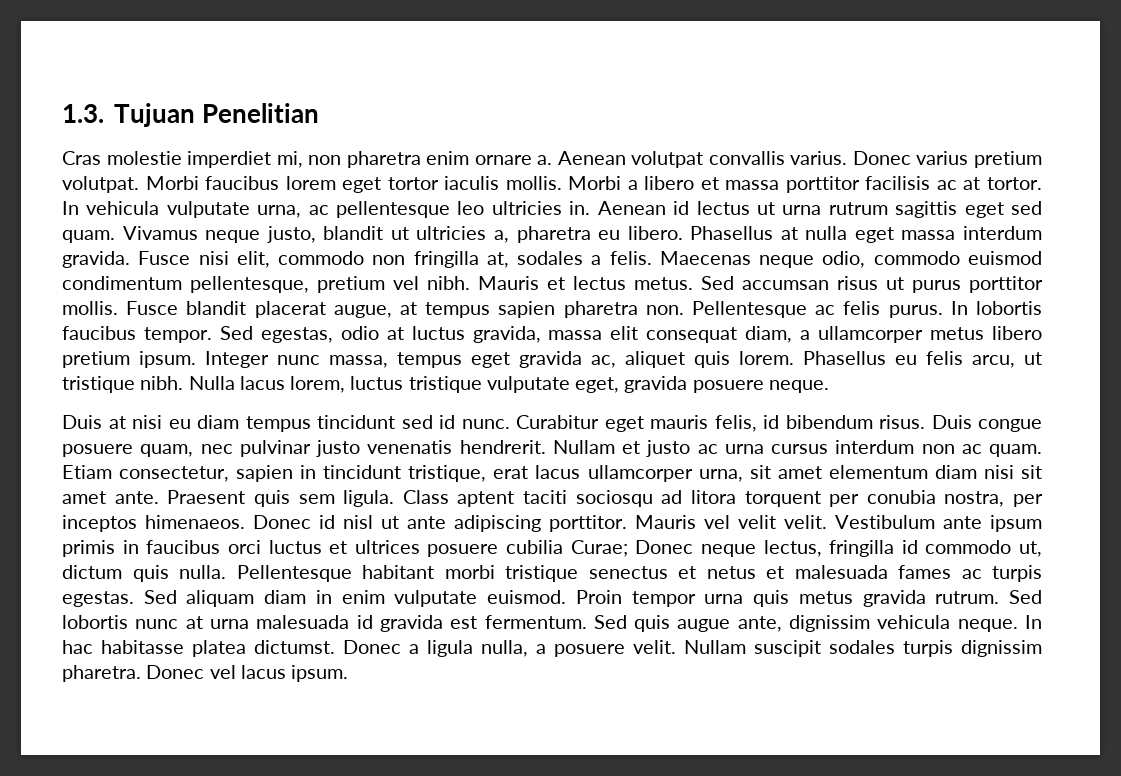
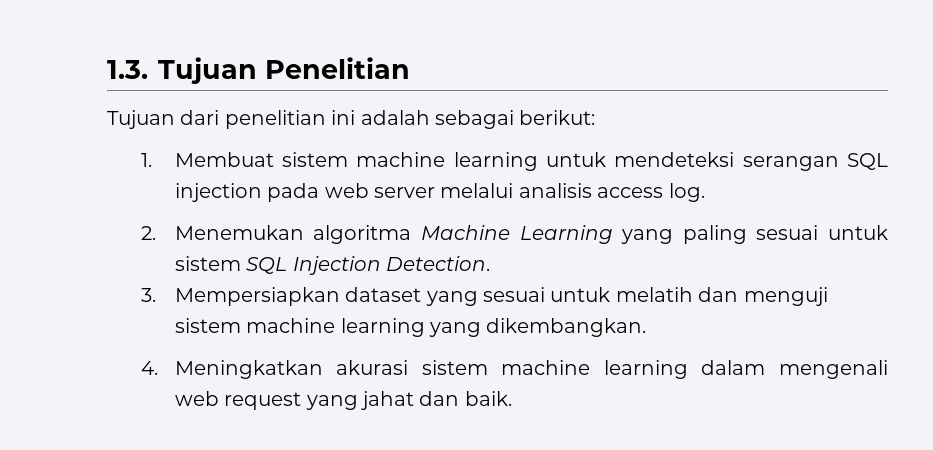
- Cras molestie imperdiet mi, non pharetra enim ornare a. Aenean volutpat convallis varius. Donec varius pretium volutpat. Morbi faucibus lorem eget tortor iaculis mollis. Morbi a libero et massa porttitor facilisis ac at tortor. In vehicula vulputate urna, ac pellentesque leo ultricies in. Aenean id lectus ut urna rutrum sagittis eget sed quam. Vivamus neque justo, blandit ut ultricies a, pharetra eu libero. Phasellus at nulla eget massa interdum gravida. Fusce nisi elit, commodo non fringilla at, sodales a felis. Maecenas neque odio, commodo euismod condimentum pellentesque, pretium vel nibh. Mauris et lectus metus. Sed accumsan risus ut purus porttitor mollis. Fusce blandit placerat augue, at tempus sapien pharetra non. Pellentesque ac felis purus. In lobortis faucibus tempor. Sed egestas, odio at luctus gravida, massa elit consequat diam, a ullamcorper metus libero pretium ipsum. Integer nunc massa, tempus eget gravida ac, aliquet quis lorem. Phasellus eu felis arcu, ut tristique nibh. Nulla lacus lorem, luctus tristique vulputate eget, gravida posuere neque.
- Duis at nisi eu diam tempus tincidunt sed id nunc. Curabitur eget mauris felis, id bibendum risus. Duis congue posuere quam, nec pulvinar justo venenatis hendrerit. Nullam et justo ac urna cursus interdum non ac quam. Etiam consectetur, sapien in tincidunt tristique, erat lacus ullamcorper urna, sit amet elementum diam nisi sit amet ante. Praesent quis sem ligula. Class aptent taciti sociosqu ad litora torquent per conubia nostra, per inceptos himenaeos. Donec id nisl ut ante adipiscing porttitor. Mauris vel velit velit. Vestibulum ante ipsum primis in faucibus orci luctus et ultrices posuere cubilia Curae; Donec neque lectus, fringilla id commodo ut, dictum quis nulla. Pellentesque habitant morbi tristique senectus et netus et malesuada fames ac turpis egestas. Sed aliquam diam in enim vulputate euismod. Proin tempor urna quis metus gravida rutrum. Sed lobortis nunc at urna malesuada id gravida est fermentum. Sed quis augue ante, dignissim vehicula neque. In hac habitasse platea dictumst. Donec a ligula nulla, a posuere velit. Nullam suscipit sodales turpis dignissim pharetra. Donec vel lacus ipsum.
+ Tujuan dari penelitian ini adalah sebagai berikut:
+ 1. Membuat sistem machine learning untuk mendeteksi serangan SQL injection pada web server melalui analisis access log.
+ 2. Menemukan algoritma Machine Learning yang paling sesuai untuk sistem SQL Injection Detection.
+ 3. Mempersiapkan dataset yang sesuai untuk melatih dan menguji sistem machine learning yang dikembangkan.
+ 4. Meningkatkan akurasi sistem machine learning dalam mengenali web request yang jahat dan baik.

